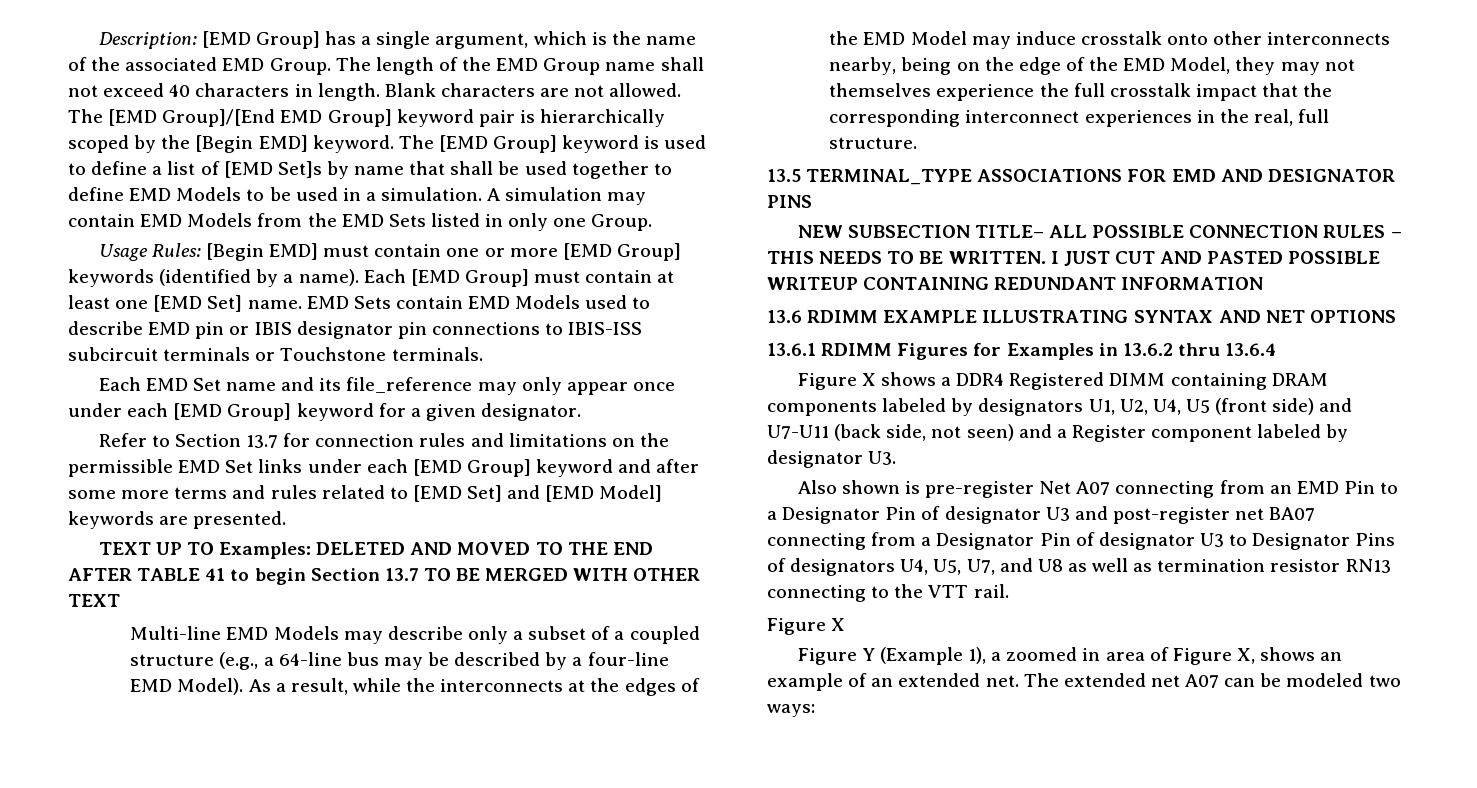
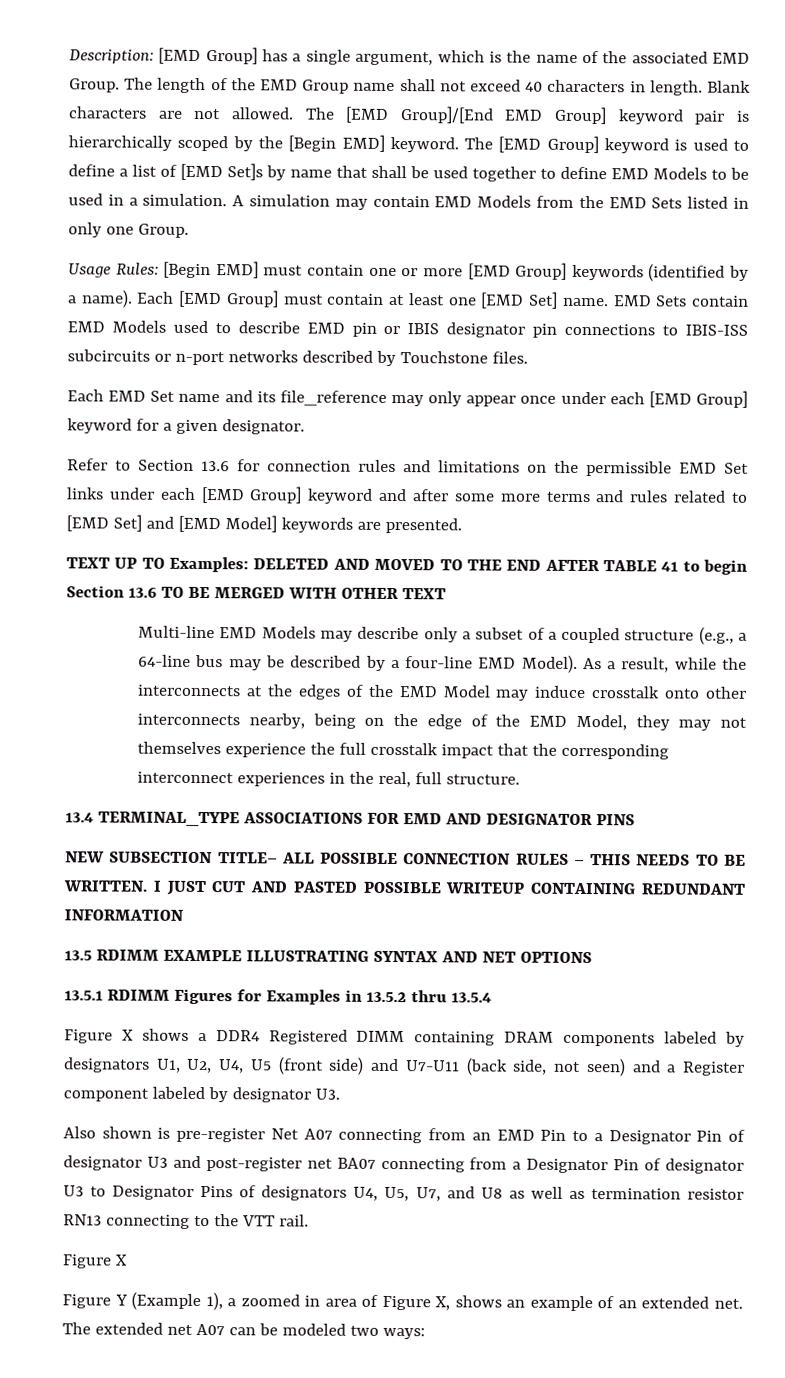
- EMD Sets contain EMD Models used to describe EMD pin or IBIS designator pin connections to IBIS-ISS subcircuit terminals or Touchstone terminals.
+ EMD Sets contain EMD Models used to describe EMD pin or IBIS designator pin connections to IBIS-ISS subcircuits or n-port networks described by Touchstone files.
- Refer to Section 13.7 for connection rules and limitations on the permissible EMD Set links under each [EMD Group] keyword and after some more terms and rules related to [EMD Set] and [EMD Model] keywords are presented.
+ Refer to Section 13.6 for connection rules and limitations on the permissible EMD Set links under each [EMD Group] keyword and after some more terms and rules related to [EMD Set] and [EMD Model] keywords are presented.
- TEXT UP TO Examples: DELETED AND MOVED TO THE END AFTER TABLE 41 to begin Section 13.7 TO BE MERGED WITH OTHER TEXT
+ TEXT UP TO Examples: DELETED AND MOVED TO THE END AFTER TABLE 41 to begin Section 13.6 TO BE MERGED WITH OTHER TEXT
- 13.5 TERMINAL_TYPE ASSOCIATIONS FOR EMD AND DESIGNATOR PINS
+ 13.4 TERMINAL_TYPE ASSOCIATIONS FOR EMD AND DESIGNATOR PINS
- 13.6 RDIMM EXAMPLE ILLUSTRATING SYNTAX AND NET OPTIONS
+ 13.5 RDIMM EXAMPLE ILLUSTRATING SYNTAX AND NET OPTIONS
- 13.6.1 RDIMM Figures for Examples in 13.6.2 thru 13.6.4
+ 13.5.1 RDIMM Figures for Examples in 13.5.2 thru 13.5.4

